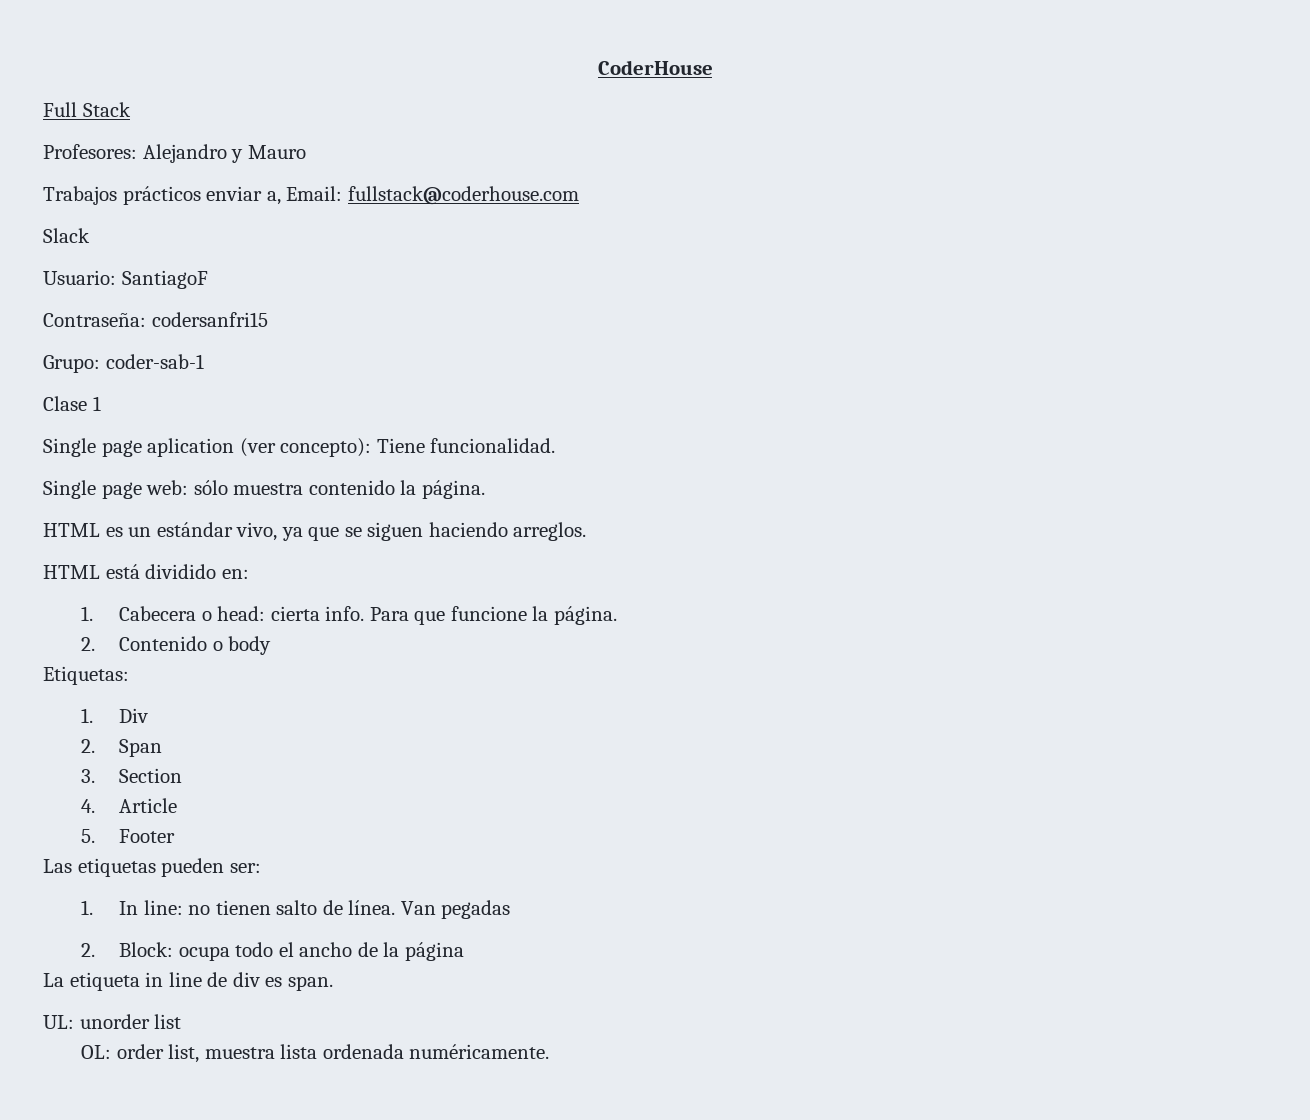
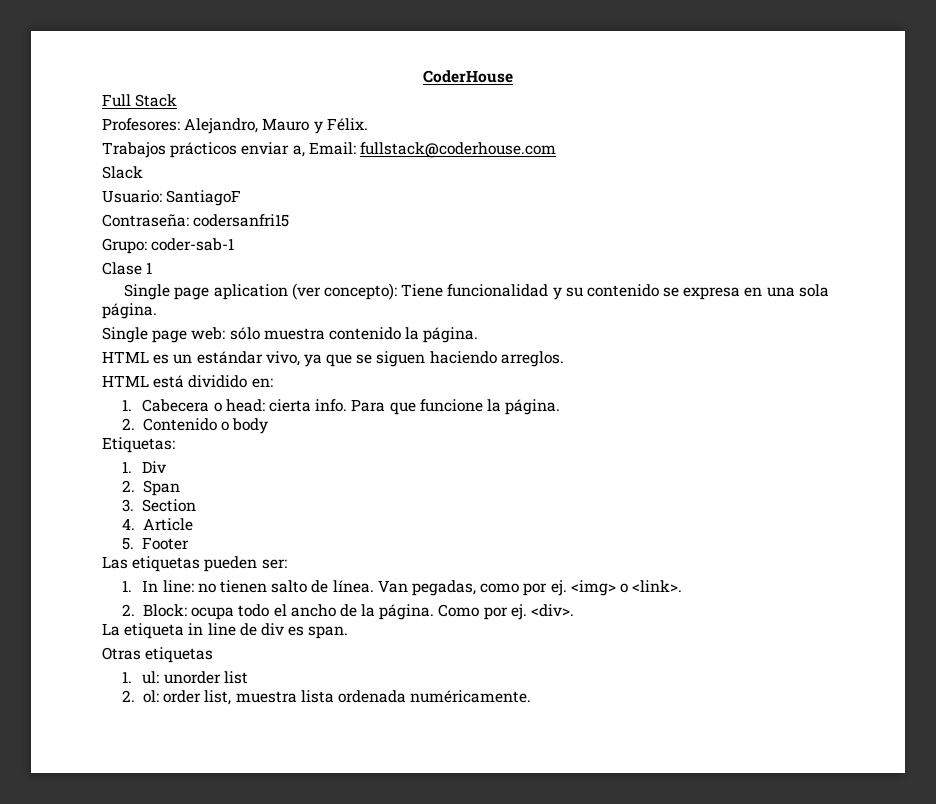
- Profesores: Alejandro y Mauro
+ Profesores: Alejandro, Mauro y Félix.
- Single page aplication (ver concepto): Tiene funcionalidad.
+ Single page aplication (ver concepto): Tiene funcionalidad y su contenido se expresa en una sola página.
- Van pegadas
+ Van pegadas, como por ej. <img> o <link>.
- 2. Block: ocupa todo el ancho de la página
+ 2. Block: ocupa todo el ancho de la página. Como por ej. <div>.
- UL: unorder list
+ Otras etiquetas
+ 1. ul: unorder list
- OL: order list, muestra lista ordenada numéricamente.
+ 2. ol: order list, muestra lista ordenada numéricamente.

